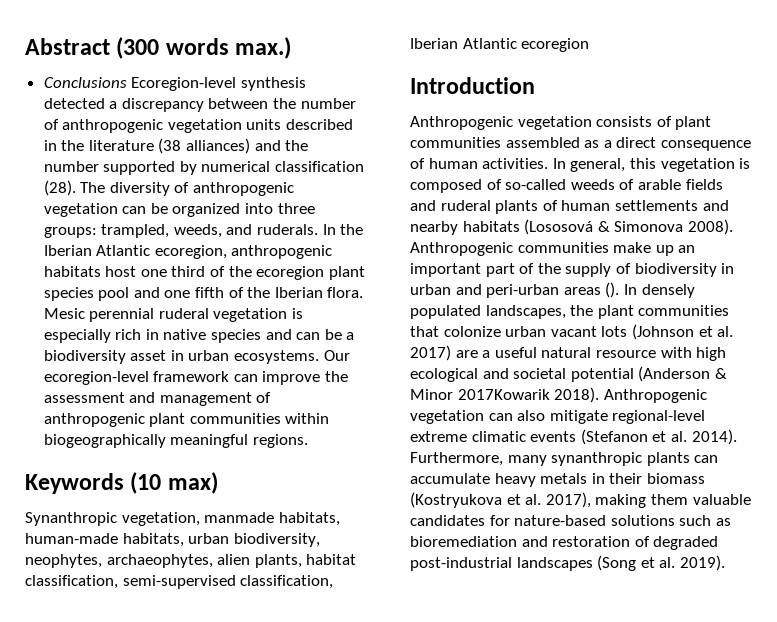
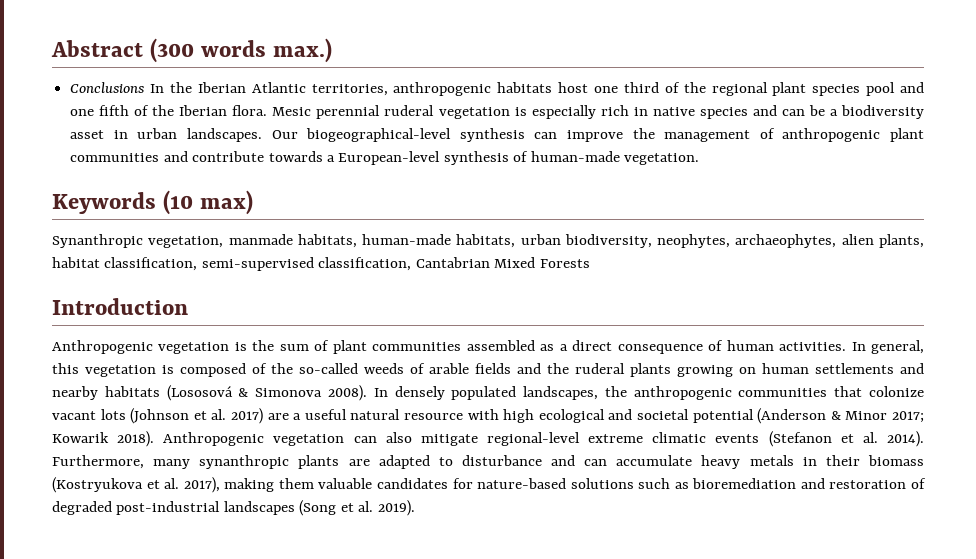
- Conclusions Ecoregion-level synthesis detected a discrepancy between the number of anthropogenic vegetation units described in the literature (38 alliances) and the number supported by numerical classification (28). The diversity of anthropogenic vegetation can be organized into three groups: trampled, weeds, and ruderals. In the Iberian Atlantic ecoregion, anthropogenic habitats host one third of the ecoregion plant species pool and one fifth of the Iberian flora.
+ Conclusions In the Iberian Atlantic territories, anthropogenic habitats host one third of the regional plant species pool and one fifth of the Iberian flora.
- Mesic perennial ruderal vegetation is especially rich in native species and can be a biodiversity asset in urban ecosystems. Our ecoregion-level framework can improve the assessment and management of anthropogenic plant communities within biogeographically meaningful regions.
+ Mesic perennial ruderal vegetation is especially rich in native species and can be a biodiversity asset in urban landscapes. Our biogeographical-level synthesis can improve the management of anthropogenic plant communities and contribute towards a European-level synthesis of human-made vegetation.
- Synanthropic vegetation, manmade habitats, human-made habitats, urban biodiversity, neophytes, archaeophytes, alien plants, habitat classification, semi-supervised classification, Iberian Atlantic ecoregion
+ Synanthropic vegetation, manmade habitats, human-made habitats, urban biodiversity, neophytes, archaeophytes, alien plants, habitat classification, semi-supervised classification, Cantabrian Mixed Forests
- Anthropogenic vegetation consists of plant communities assembled as a direct consequence of human activities.
+ Anthropogenic vegetation is the sum of plant communities assembled as a direct consequence of human activities.
- In general, this vegetation is composed of so-called weeds of arable fields and ruderal plants of human settlements and nearby habitats (Lososová & Simonova 2008).
+ In general, this vegetation is composed of the so-called weeds of arable fields and the ruderal plants growing on human settlements and nearby habitats (Lososová & Simonova 2008).
- Anthropogenic communities make up an important part of the supply of biodiversity in urban and peri-urban areas ().
- In densely populated landscapes, the plant communities that colonize urban vacant lots (Johnson et al. 2017) are a useful natural resource with high ecological and societal potential (Anderson & Minor 2017Kowarik 2018).
+ In densely populated landscapes, the anthropogenic communities that colonize vacant lots (Johnson et al. 2017) are a useful natural resource with high ecological and societal potential (Anderson & Minor 2017; Kowarik 2018).
- Furthermore, many synanthropic plants can accumulate heavy metals in their biomass (Kostryukova et al. 2017), making them valuable candidates for nature-based solutions such as bioremediation and restoration of degraded post-industrial landscapes (Song et al. 2019).
+ Furthermore, many synanthropic plants are adapted to disturbance and can accumulate heavy metals in their biomass (Kostryukova et al. 2017), making them valuable candidates for nature-based solutions such as bioremediation and restoration of degraded post-industrial landscapes (Song et al. 2019).

